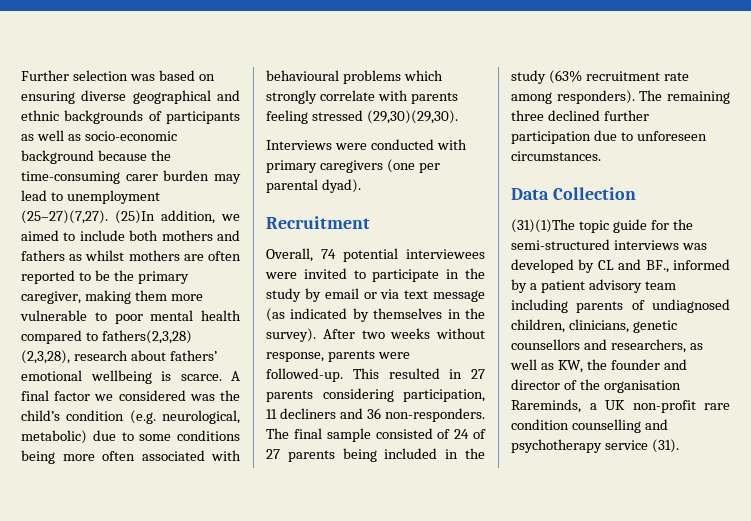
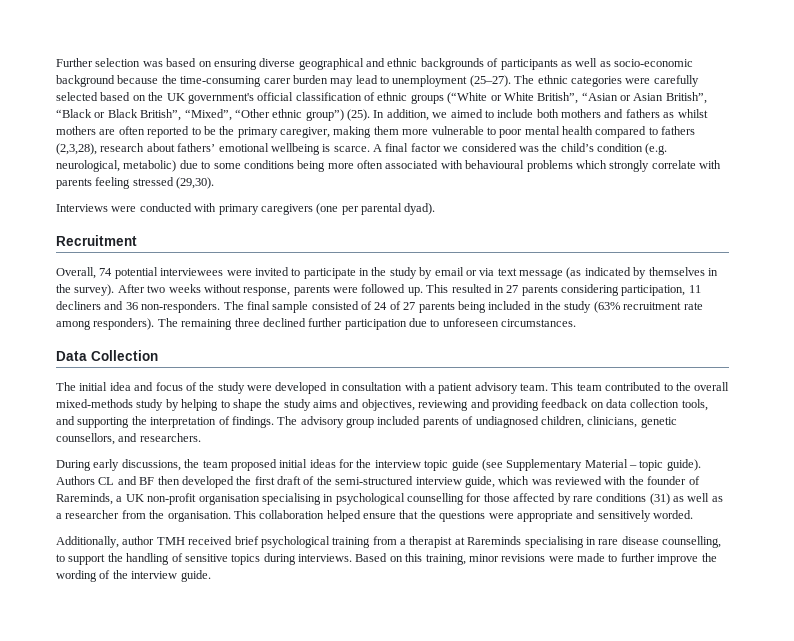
- Further selection was based on ensuring diverse geographical and ethnic backgrounds of participants as well as socio-economic background because the time-consuming carer burden may lead to unemployment (25–27)(7,27). (25)In addition, we aimed to include both mothers and fathers as whilst mothers are often reported to be the primary caregiver, making them more vulnerable to poor mental health compared to fathers(2,3,28) (2,3,28), research about fathers’ emotional wellbeing is scarce.
+ Further selection was based on ensuring diverse geographical and ethnic backgrounds of participants as well as socio-economic background because the time-consuming carer burden may lead to unemployment (25–27). The ethnic categories were carefully selected based on the UK government's official classification of ethnic groups (“White or White British”, “Asian or Asian British”, “Black or Black British”, “Mixed”, “Other ethnic group”) (25). In addition, we aimed to include both mothers and fathers as whilst mothers are often reported to be the primary caregiver, making them more vulnerable to poor mental health compared to fathers (2,3,28), research about fathers’ emotional wellbeing is scarce.
- A final factor we considered was the child’s condition (e.g. neurological, metabolic) due to some conditions being more often associated with behavioural problems which strongly correlate with parents feeling stressed (29,30)(29,30).
+ A final factor we considered was the child’s condition (e.g. neurological, metabolic) due to some conditions being more often associated with behavioural problems which strongly correlate with parents feeling stressed (29,30).
- After two weeks without response, parents were followed-up.
+ After two weeks without response, parents were followed up.
- (31)(1)The topic guide for the semi-structured interviews was developed by CL and BF., informed by a patient advisory team including parents of undiagnosed children, clinicians, genetic counsellors and researchers, as well as KW, the founder and director of the organisation Rareminds, a UK non-profit rare condition counselling and psychotherapy service (31).
+ The initial idea and focus of the study were developed in consultation with a patient advisory team. This team contributed to the overall mixed-methods study by helping to shape the study aims and objectives, reviewing and providing feedback on data collection tools, and supporting the interpretation of findings. The advisory group included parents of undiagnosed children, clinicians, genetic counsellors, and researchers.
+ During early discussions, the team proposed initial ideas for the interview topic guide (see Supplementary Material – topic guide). Authors CL and BF then developed the first draft of the semi-structured interview guide, which was reviewed with the founder of Rareminds, a UK non-profit organisation specialising in psychological counselling for those affected by rare conditions (31) as well as a researcher from the organisation. This collaboration helped ensure that the questions were appropriate and sensitively worded.
+ Additionally, author TMH received brief psychological training from a therapist at Rareminds specialising in rare disease counselling, to support the handling of sensitive topics during interviews. Based on this training, minor revisions were made to further improve the wording of the interview guide.

